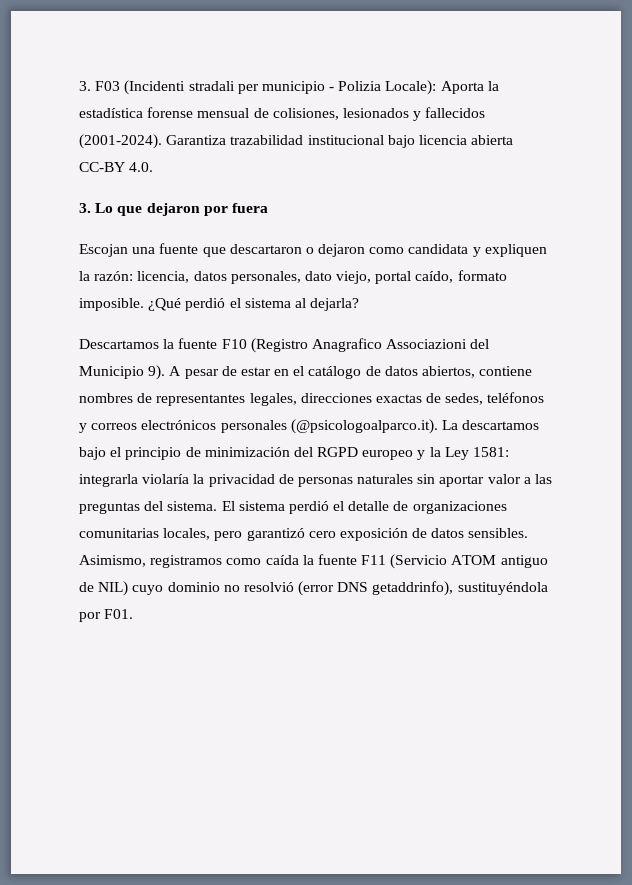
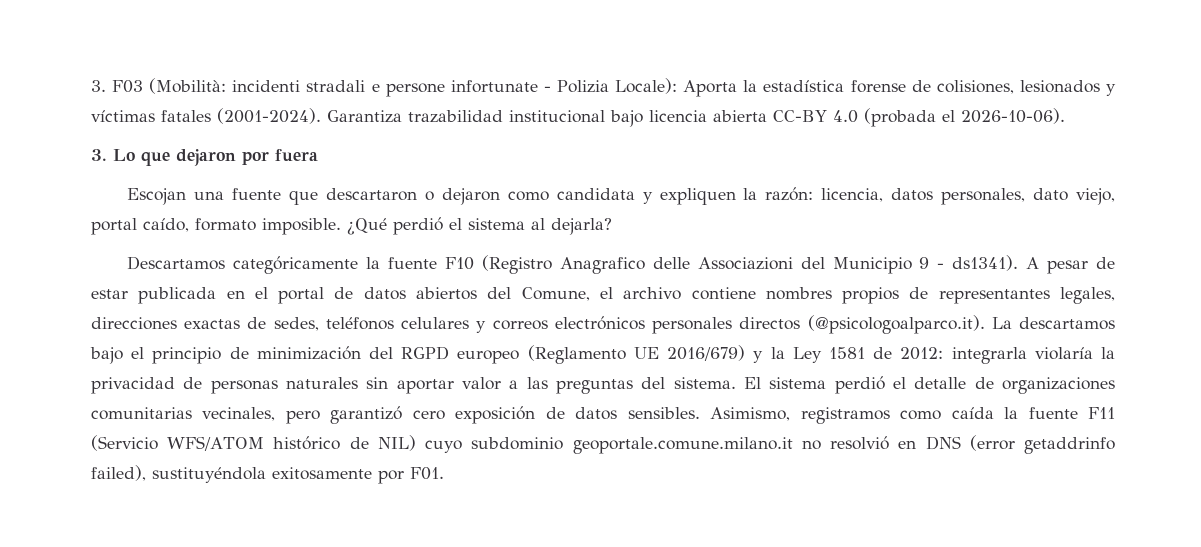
- 3. F03 (Incidenti stradali per municipio - Polizia Locale): Aporta la estadística forense mensual de colisiones, lesionados y fallecidos (2001-2024).
+ 3. F03 (Mobilità: incidenti stradali e persone infortunate - Polizia Locale): Aporta la estadística forense de colisiones, lesionados y víctimas fatales (2001-2024).
- Garantiza trazabilidad institucional bajo licencia abierta CC-BY 4.0.
+ Garantiza trazabilidad institucional bajo licencia abierta CC-BY 4.0 (probada el 2026-10-06).
- Descartamos la fuente F10 (Registro Anagrafico Associazioni del Municipio 9).
+ Descartamos categóricamente la fuente F10 (Registro Anagrafico delle Associazioni del Municipio 9 - ds1341).
- A pesar de estar en el catálogo de datos abiertos, contiene nombres de representantes legales, direcciones exactas de sedes, teléfonos y correos electrónicos personales (@psicologoalparco.it). La descartamos bajo el principio de minimización del RGPD europeo y la Ley 1581: integrarla violaría la privacidad de personas naturales sin aportar valor a las preguntas del sistema.
+ A pesar de estar publicada en el portal de datos abiertos del Comune, el archivo contiene nombres propios de representantes legales, direcciones exactas de sedes, teléfonos celulares y correos electrónicos personales directos (@psicologoalparco.it). La descartamos bajo el principio de minimización del RGPD europeo (Reglamento UE 2016/679) y la Ley 1581 de 2012: integrarla violaría la privacidad de personas naturales sin aportar valor a las preguntas del sistema.
- El sistema perdió el detalle de organizaciones comunitarias locales, pero garantizó cero exposición de datos sensibles.
+ El sistema perdió el detalle de organizaciones comunitarias vecinales, pero garantizó cero exposición de datos sensibles.
- Asimismo, registramos como caída la fuente F11 (Servicio ATOM antiguo de NIL) cuyo dominio no resolvió (error DNS getaddrinfo), sustituyéndola por F01.
+ Asimismo, registramos como caída la fuente F11 (Servicio WFS/ATOM histórico de NIL) cuyo subdominio geoportale.comune.milano.it no resolvió en DNS (error getaddrinfo failed), sustituyéndola exitosamente por F01.

